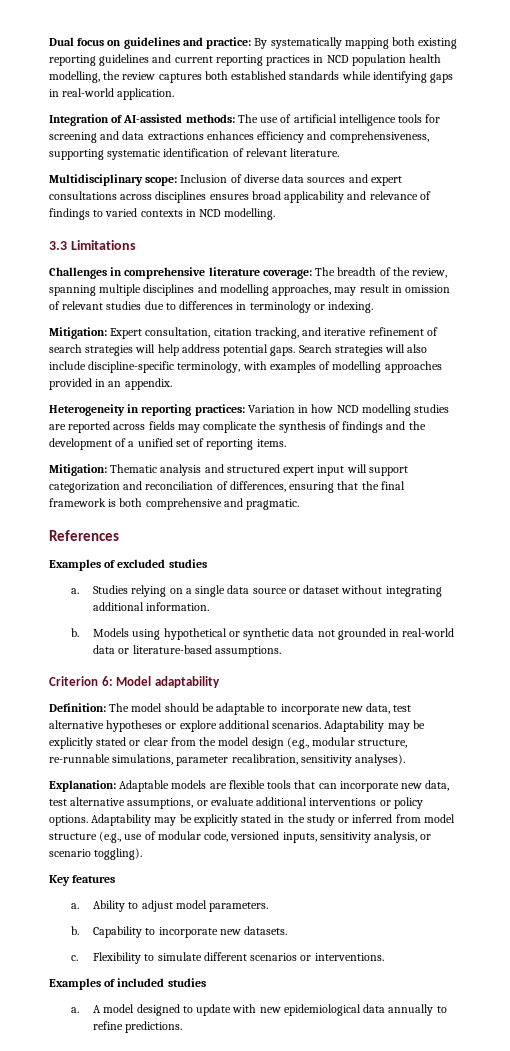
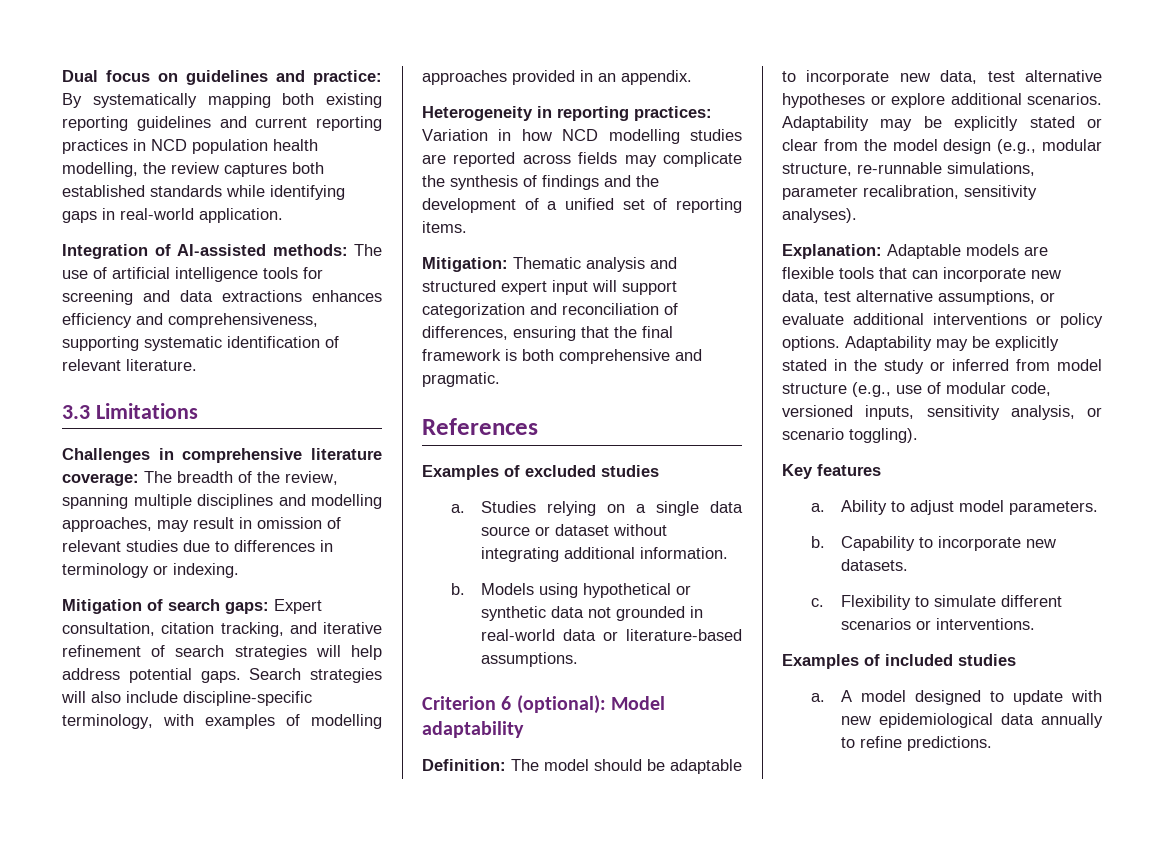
- Multidisciplinary scope: Inclusion of diverse data sources and expert consultations across disciplines ensures broad applicability and relevance of findings to varied contexts in NCD modelling.
- Mitigation: Expert consultation, citation tracking, and iterative refinement of search strategies will help address potential gaps.
+ Mitigation of search gaps: Expert consultation, citation tracking, and iterative refinement of search strategies will help address potential gaps.
- Criterion 6: Model adaptability
+ Criterion 6 (optional): Model adaptability

